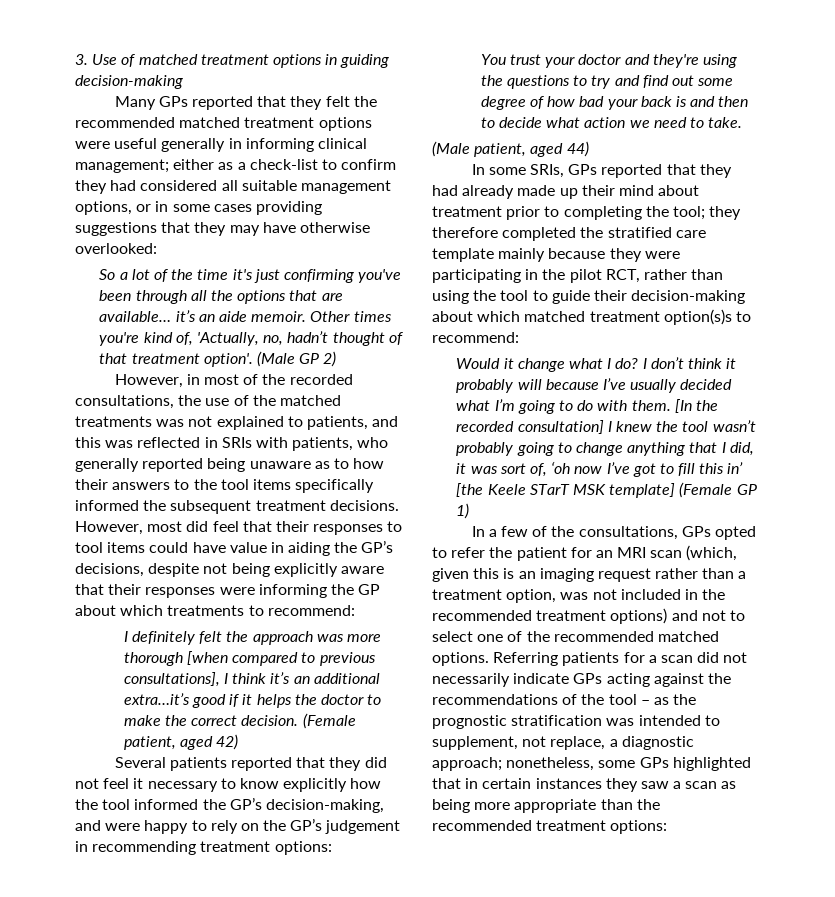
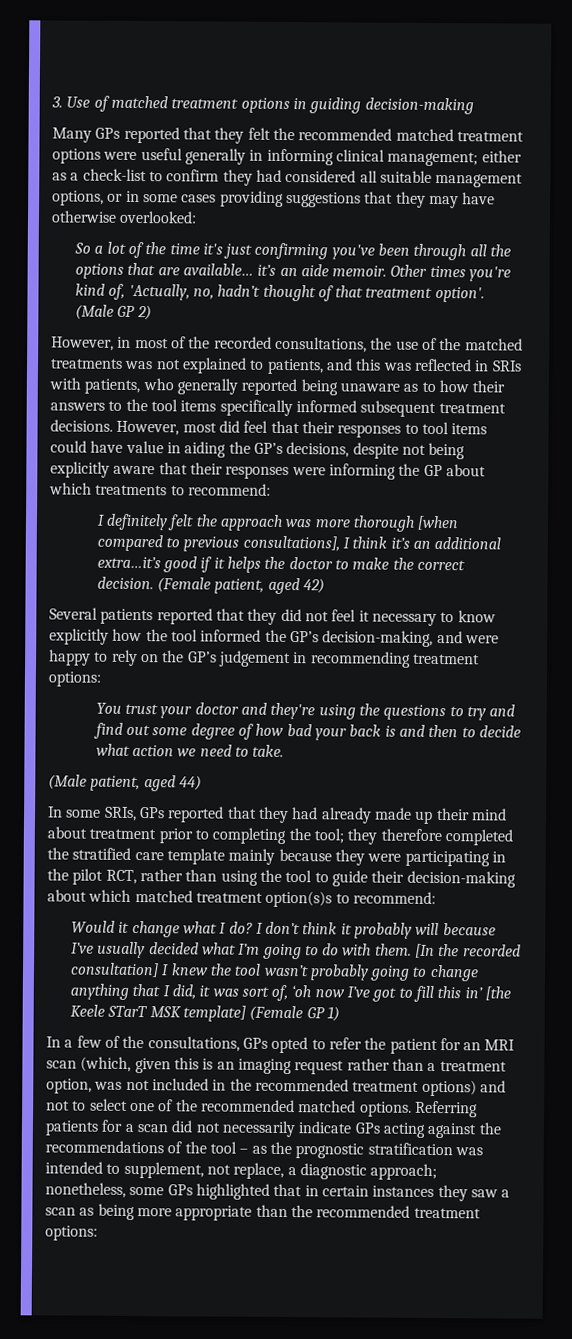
- However, in most of the recorded consultations, the use of the matched treatments was not explained to patients, and this was reflected in SRIs with patients, who generally reported being unaware as to how their answers to the tool items specifically informed the subsequent treatment decisions.
+ However, in most of the recorded consultations, the use of the matched treatments was not explained to patients, and this was reflected in SRIs with patients, who generally reported being unaware as to how their answers to the tool items specifically informed subsequent treatment decisions.

